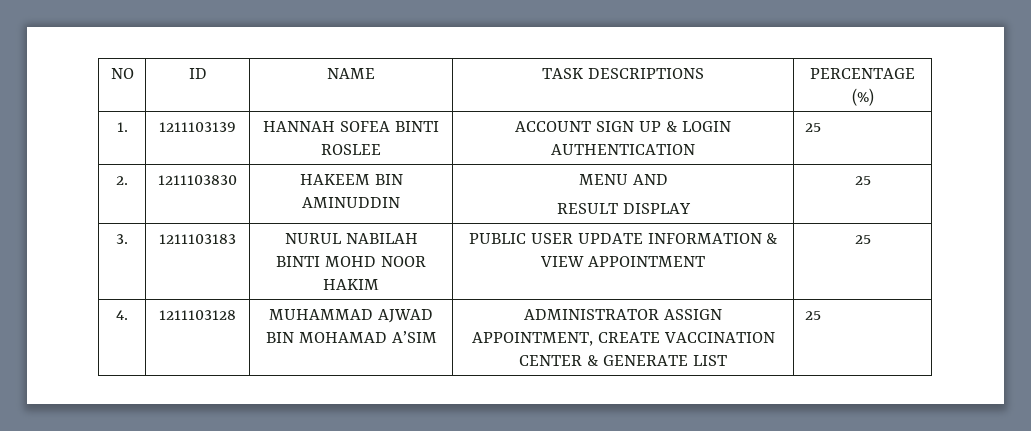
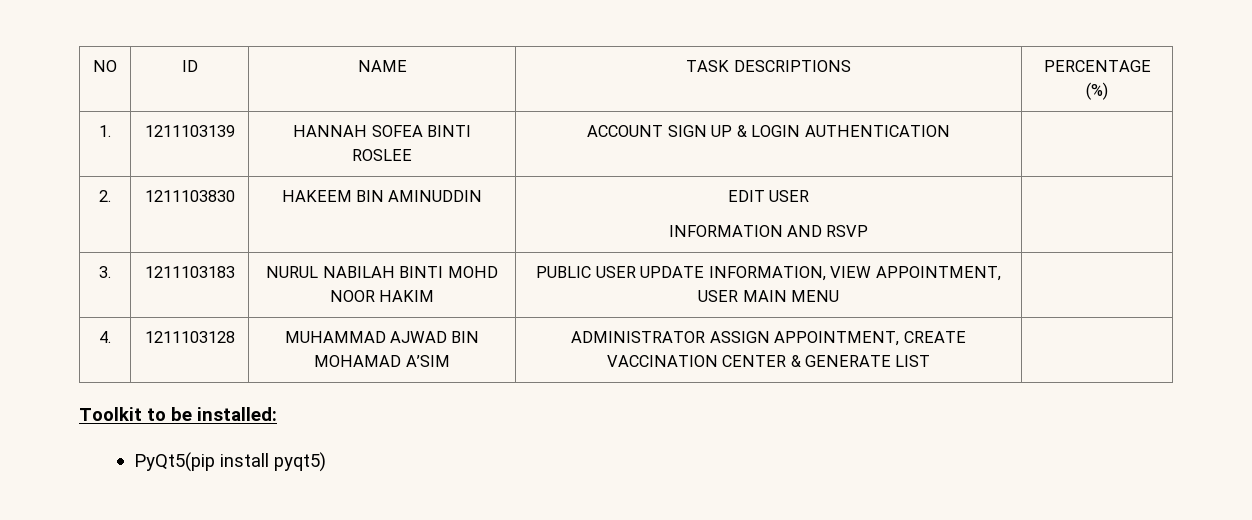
- 1. | 1211103139 | HANNAH SOFEA BINTI ROSLEE | ACCOUNT SIGN UP & LOGIN AUTHENTICATION | 25
+ 1. | 1211103139 | HANNAH SOFEA BINTI ROSLEE | ACCOUNT SIGN UP & LOGIN AUTHENTICATION |
- 2. | 1211103830 | HAKEEM BIN AMINUDDIN | MENU AND
- RESULT DISPLAY | 25
+ 2. | 1211103830 | HAKEEM BIN AMINUDDIN | EDIT USER
+ INFORMATION AND RSVP |
- 3. | 1211103183 | NURUL NABILAH BINTI MOHD NOOR HAKIM | PUBLIC USER UPDATE INFORMATION & VIEW APPOINTMENT | 25
+ 3. | 1211103183 | NURUL NABILAH BINTI MOHD NOOR HAKIM | PUBLIC USER UPDATE INFORMATION, VIEW APPOINTMENT, USER MAIN MENU |
- 4. | 1211103128 | MUHAMMAD AJWAD BIN MOHAMAD A’SIM | ADMINISTRATOR ASSIGN APPOINTMENT, CREATE VACCINATION CENTER & GENERATE LIST | 25
+ 4. | 1211103128 | MUHAMMAD AJWAD BIN MOHAMAD A’SIM | ADMINISTRATOR ASSIGN APPOINTMENT, CREATE VACCINATION CENTER & GENERATE LIST |
+ Toolkit to be installed:
+ PyQt5(pip install pyqt5)

